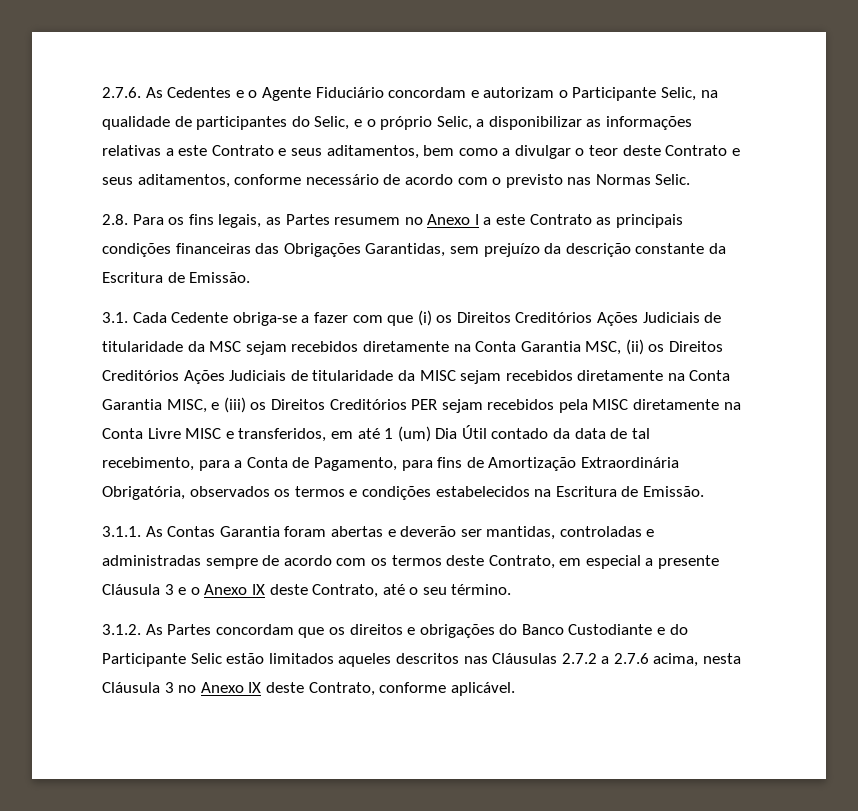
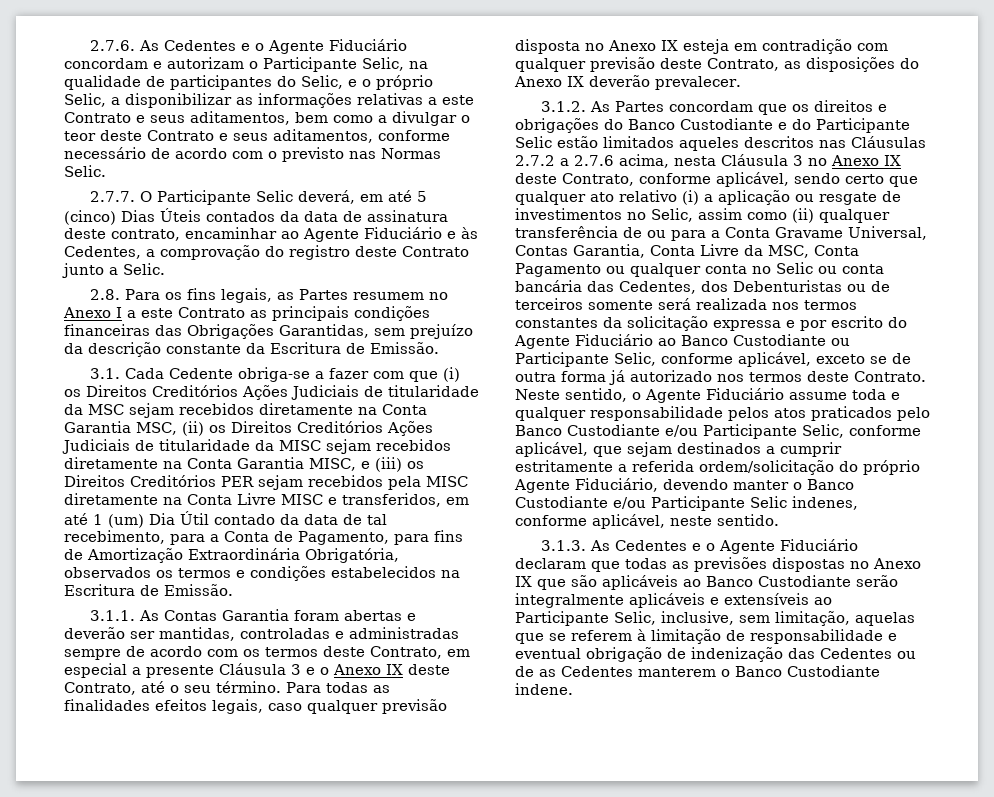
+ 2.7.7. O Participante Selic deverá, em até 5 (cinco) Dias Úteis contados da data de assinatura deste contrato, encaminhar ao Agente Fiduciário e às Cedentes, a comprovação do registro deste Contrato junto a Selic.
+ Para todas as finalidades efeitos legais, caso qualquer previsão disposta no Anexo IX esteja em contradição com qualquer previsão deste Contrato, as disposições do Anexo IX deverão prevalecer.
- 3.1.2. As Partes concordam que os direitos e obrigações do Banco Custodiante e do Participante Selic estão limitados aqueles descritos nas Cláusulas 2.7.2 a 2.7.6 acima, nesta Cláusula 3 no Anexo IX deste Contrato, conforme aplicável.
+ 3.1.2. As Partes concordam que os direitos e obrigações do Banco Custodiante e do Participante Selic estão limitados aqueles descritos nas Cláusulas 2.7.2 a 2.7.6 acima, nesta Cláusula 3 no Anexo IX deste Contrato, conforme aplicável, sendo certo que qualquer ato relativo (i) a aplicação ou resgate de investimentos no Selic, assim como (ii) qualquer transferência de ou para a Conta Gravame Universal, Contas Garantia, Conta Livre da MSC, Conta Pagamento ou qualquer conta no Selic ou conta bancária das Cedentes, dos Debenturistas ou de terceiros somente será realizada nos termos constantes da solicitação expressa e por escrito do Agente Fiduciário ao Banco Custodiante ou Participante Selic, conforme aplicável, exceto se de outra forma já autorizado nos termos deste Contrato. Neste sentido, o Agente Fiduciário assume toda e qualquer responsabilidade pelos atos praticados pelo Banco Custodiante e/ou Participante Selic, conforme aplicável, que sejam destinados a cumprir estritamente a referida ordem/solicitação do próprio Agente Fiduciário, devendo manter o Banco Custodiante e/ou Participante Selic indenes, conforme aplicável, neste sentido.
+ 3.1.3. As Cedentes e o Agente Fiduciário declaram que todas as previsões dispostas no Anexo IX que são aplicáveis ao Banco Custodiante serão integralmente aplicáveis e extensíveis ao Participante Selic, inclusive, sem limitação, aquelas que se referem à limitação de responsabilidade e eventual obrigação de indenização das Cedentes ou de as Cedentes manterem o Banco Custodiante indene.

